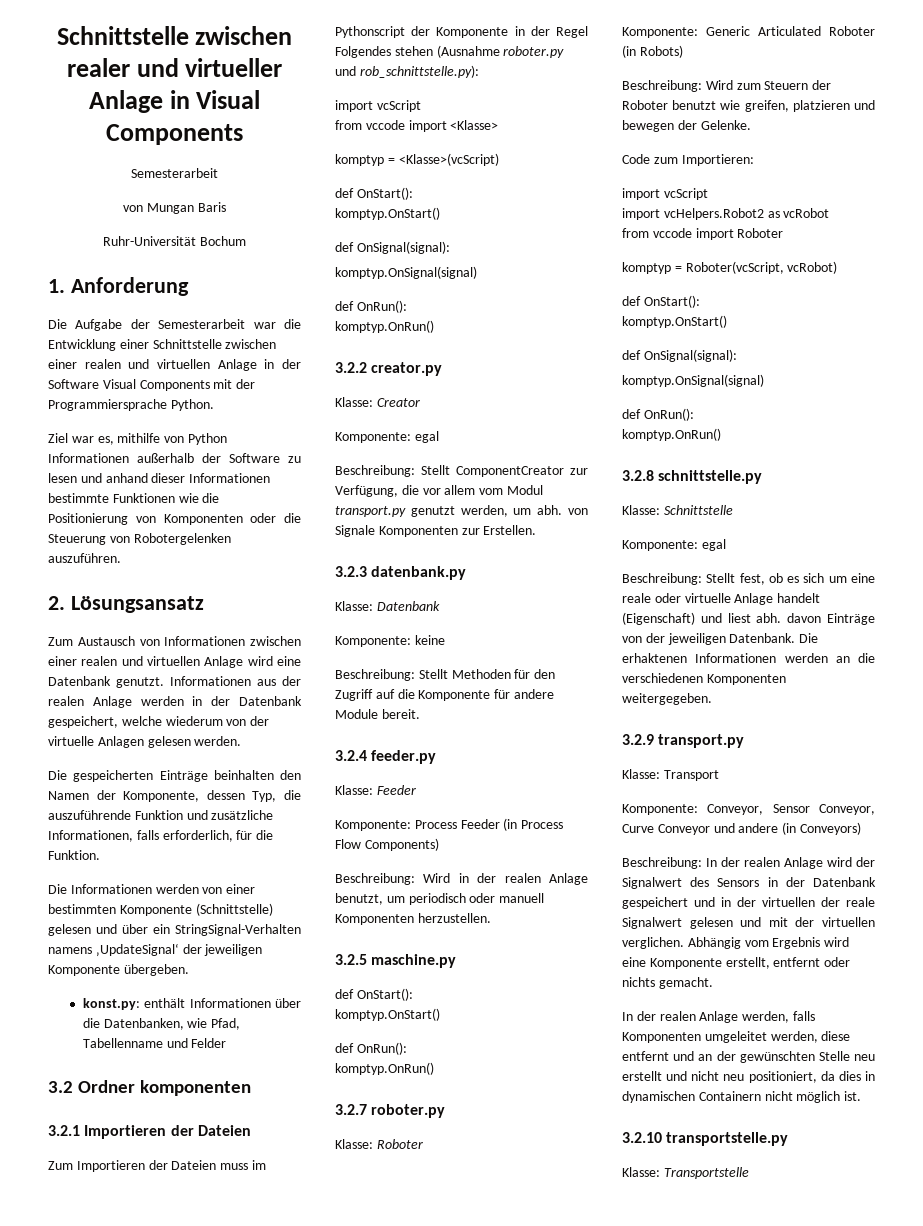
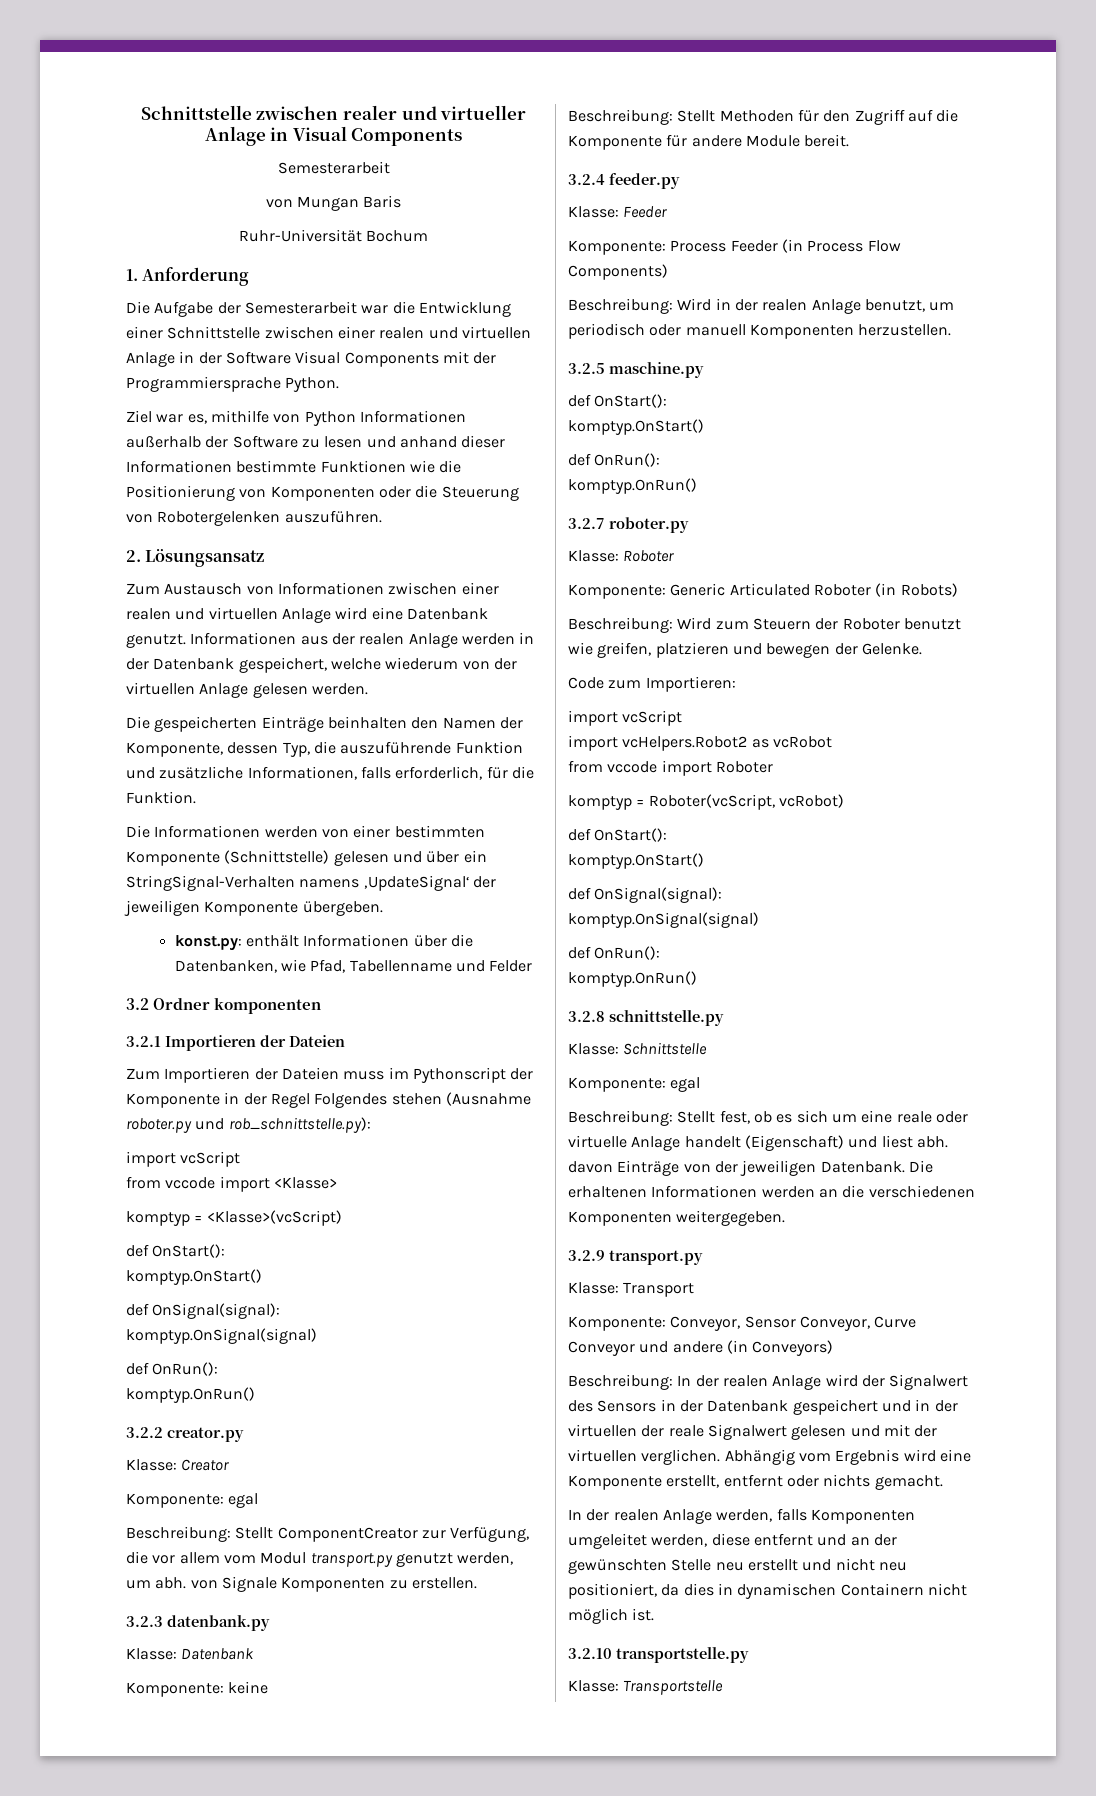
- Informationen aus der realen Anlage werden in der Datenbank gespeichert, welche wiederum von der virtuelle Anlagen gelesen werden.
+ Informationen aus der realen Anlage werden in der Datenbank gespeichert, welche wiederum von der virtuellen Anlage gelesen werden.
- Beschreibung: Stellt ComponentCreator zur Verfügung, die vor allem vom Modul transport.py genutzt werden, um abh. von Signale Komponenten zur Erstellen.
+ Beschreibung: Stellt ComponentCreator zur Verfügung, die vor allem vom Modul transport.py genutzt werden, um abh. von Signale Komponenten zu erstellen.
- Die erhaktenen Informationen werden an die verschiedenen Komponenten weitergegeben.
+ Die erhaltenen Informationen werden an die verschiedenen Komponenten weitergegeben.

